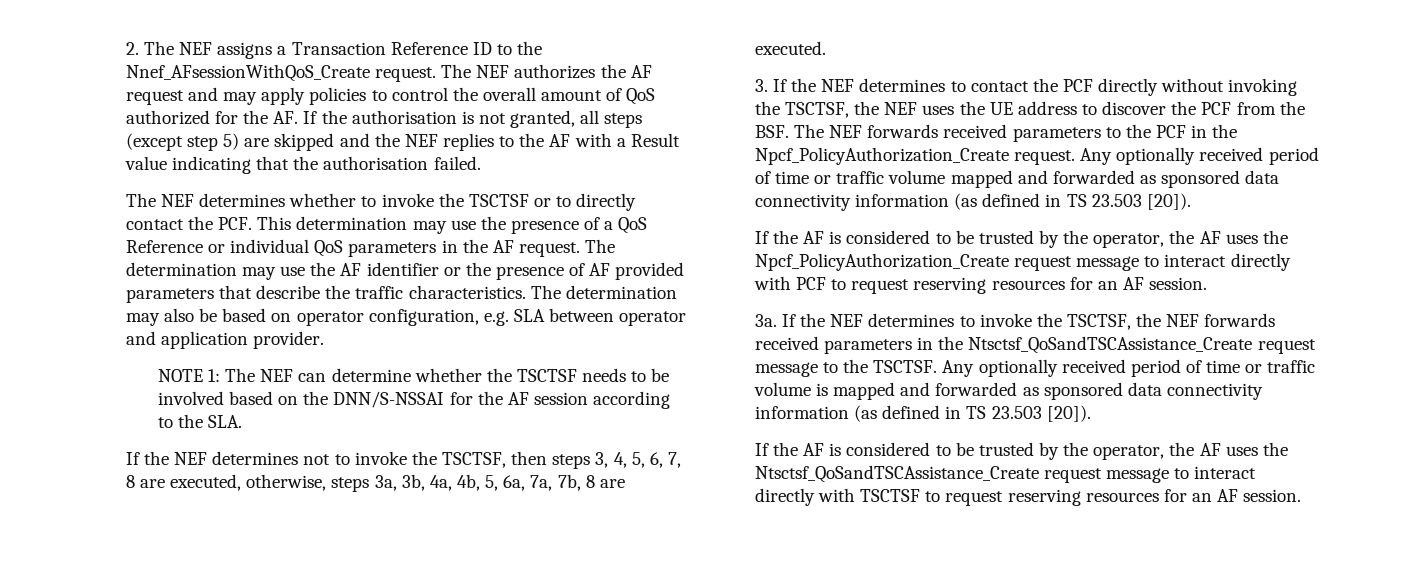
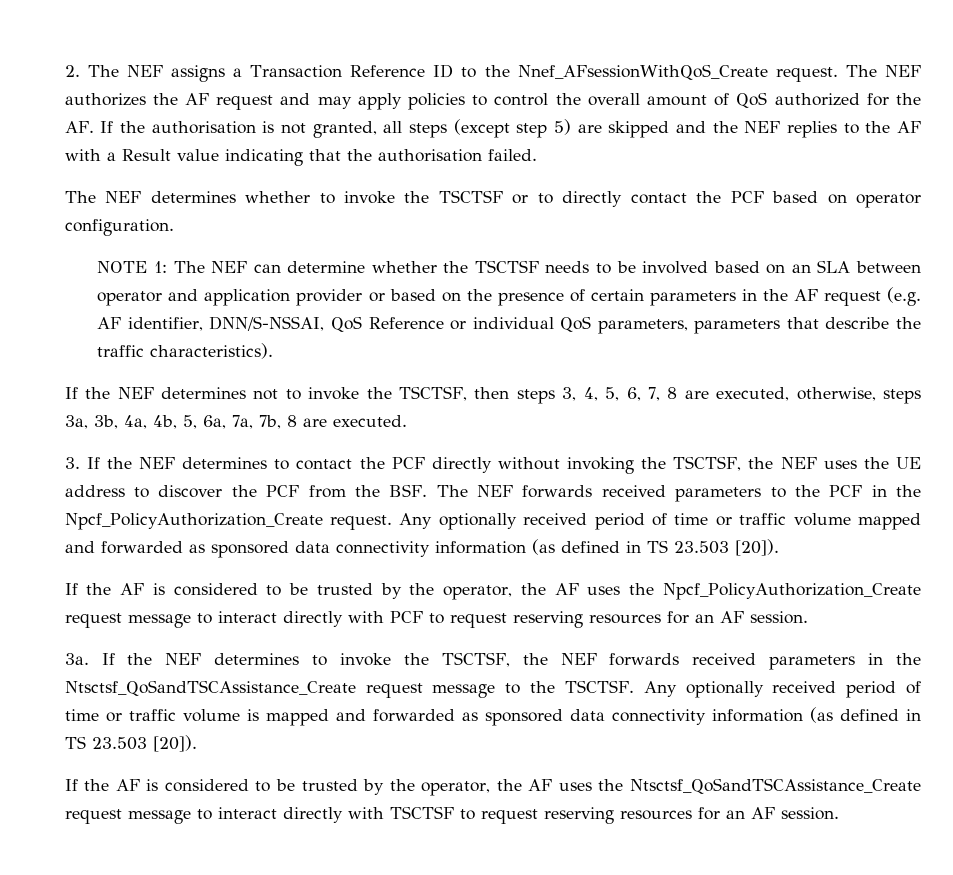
- The NEF determines whether to invoke the TSCTSF or to directly contact the PCF. This determination may use the presence of a QoS Reference or individual QoS parameters in the AF request. The determination may use the AF identifier or the presence of AF provided parameters that describe the traffic characteristics. The determination may also be based on operator configuration, e.g. SLA between operator and application provider.
+ The NEF determines whether to invoke the TSCTSF or to directly contact the PCF based on operator configuration.
- NOTE 1: The NEF can determine whether the TSCTSF needs to be involved based on the DNN/S-NSSAI for the AF session according to the SLA.
+ NOTE 1: The NEF can determine whether the TSCTSF needs to be involved based on an SLA between operator and application provider or based on the presence of certain parameters in the AF request (e.g. AF identifier, DNN/S-NSSAI, QoS Reference or individual QoS parameters, parameters that describe the traffic characteristics).

